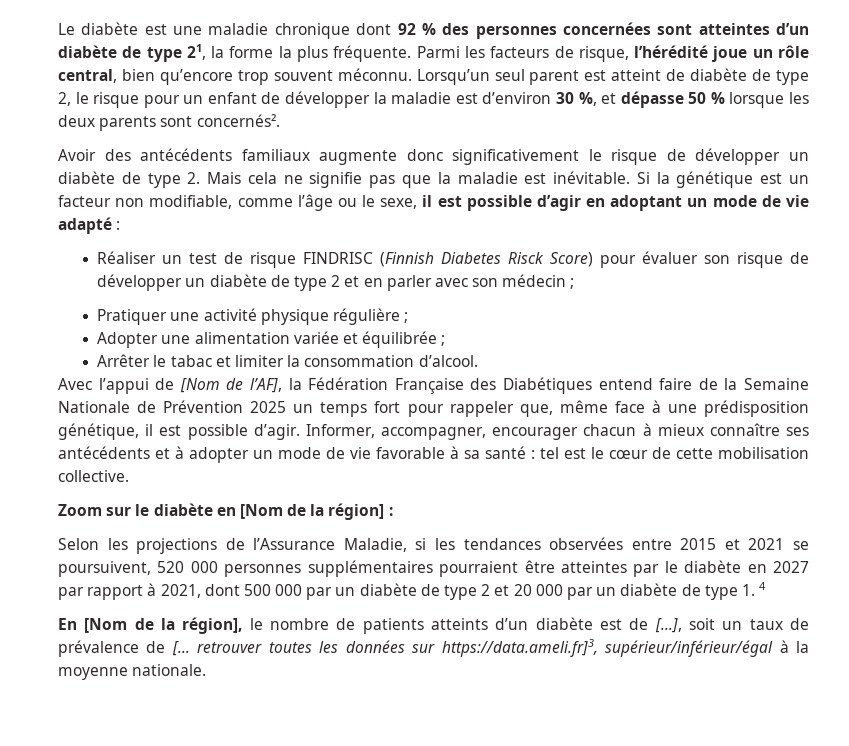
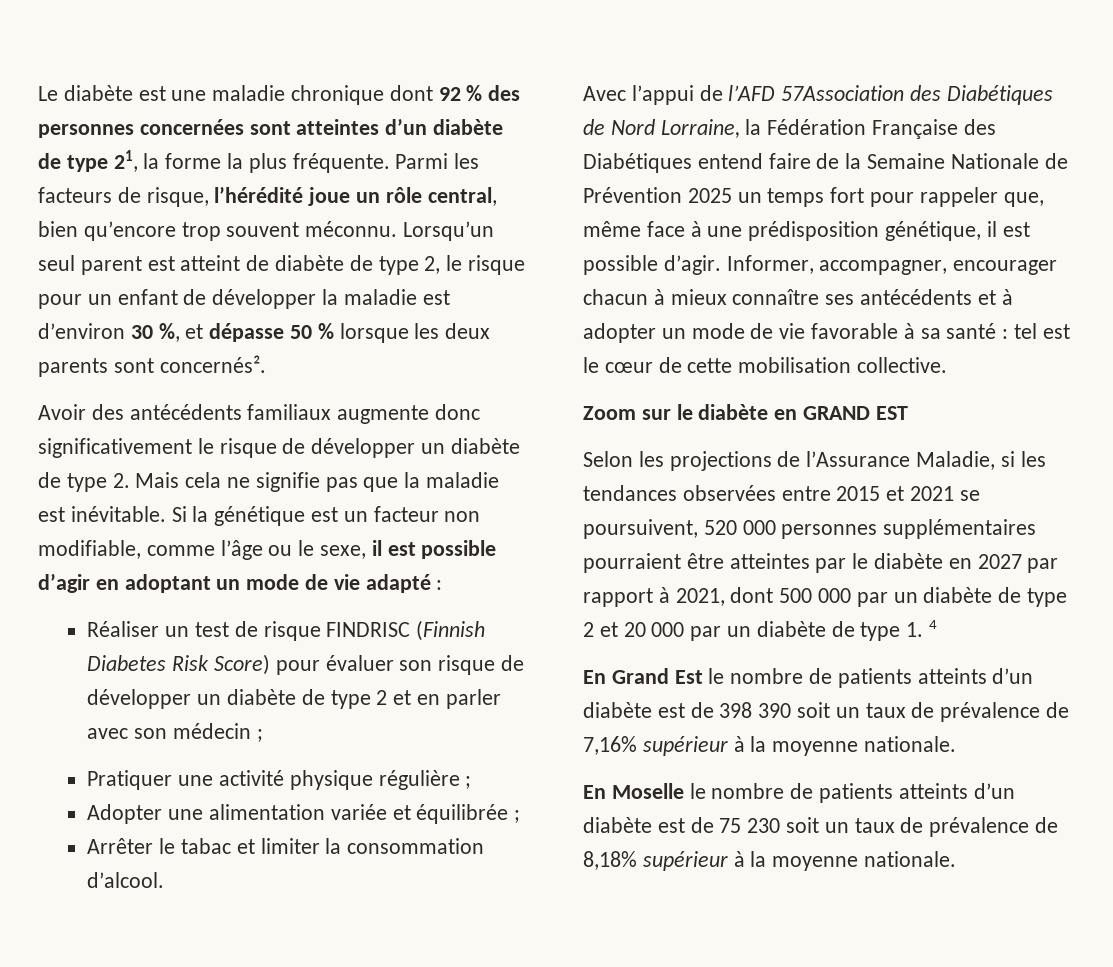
- Réaliser un test de risque FINDRISC (Finnish Diabetes Risck Score) pour évaluer son risque de développer un diabète de type 2 et en parler avec son médecin ;
+ Réaliser un test de risque FINDRISC (Finnish Diabetes Risk Score) pour évaluer son risque de développer un diabète de type 2 et en parler avec son médecin ;
- Avec l’appui de [Nom de l’AF], la Fédération Française des Diabétiques entend faire de la Semaine Nationale de Prévention 2025 un temps fort pour rappeler que, même face à une prédisposition génétique, il est possible d’agir.
+ Avec l’appui de l’AFD 57Association des Diabétiques de Nord Lorraine, la Fédération Française des Diabétiques entend faire de la Semaine Nationale de Prévention 2025 un temps fort pour rappeler que, même face à une prédisposition génétique, il est possible d’agir.
- Zoom sur le diabète en [Nom de la région] :
+ Zoom sur le diabète en GRAND EST
- En [Nom de la région], le nombre de patients atteints d’un diabète est de […], soit un taux de prévalence de [… retrouver toutes les données sur https://data.ameli.fr]3, supérieur/inférieur/égal à la moyenne nationale.
+ En Grand Est le nombre de patients atteints d’un diabète est de 398 390 soit un taux de prévalence de 7,16% supérieur à la moyenne nationale.
+ En Moselle le nombre de patients atteints d’un diabète est de 75 230 soit un taux de prévalence de 8,18% supérieur à la moyenne nationale.

